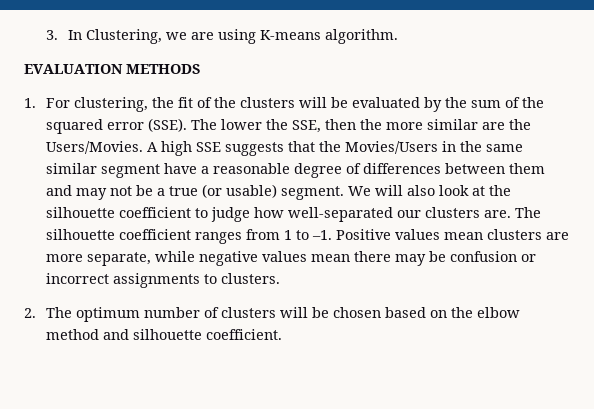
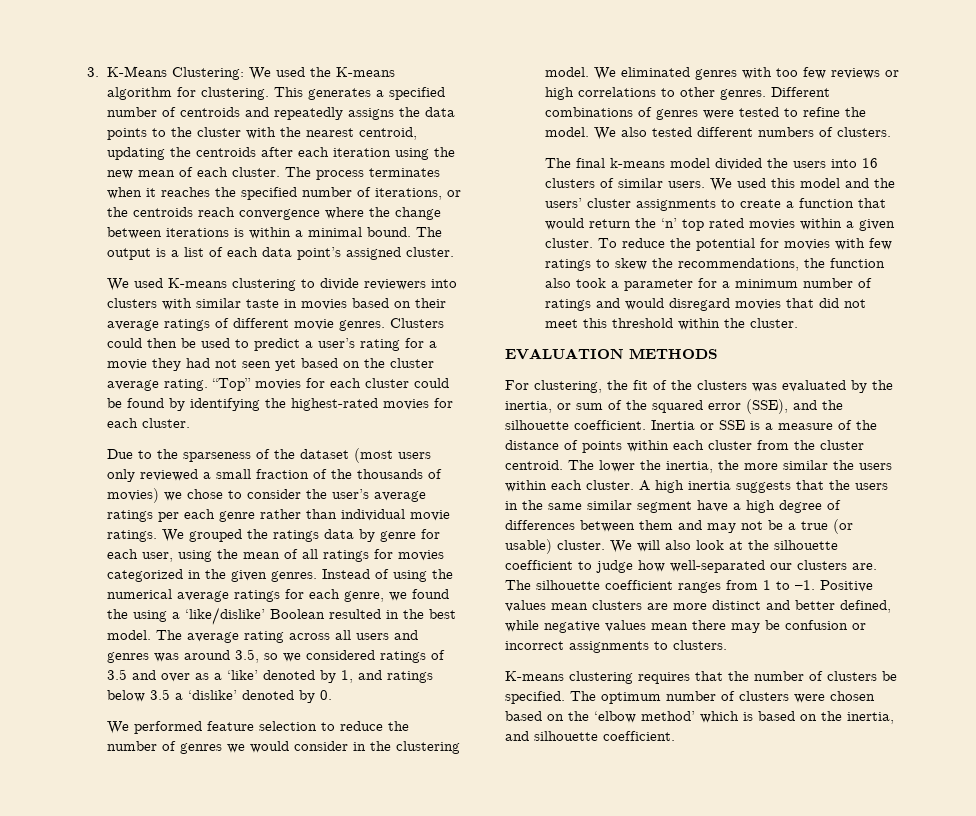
- 3. In Clustering, we are using K-means algorithm.
+ 3. K-Means Clustering: We used the K-means algorithm for clustering. This generates a specified number of centroids and repeatedly assigns the data points to the cluster with the nearest centroid, updating the centroids after each iteration using the new mean of each cluster. The process terminates when it reaches the specified number of iterations, or the centroids reach convergence where the change between iterations is within a minimal bound. The output is a list of each data point’s assigned cluster.
+ We used K-means clustering to divide reviewers into clusters with similar taste in movies based on their average ratings of different movie genres. Clusters could then be used to predict a user’s rating for a movie they had not seen yet based on the cluster average rating. “Top” movies for each cluster could be found by identifying the highest-rated movies for each cluster.
+ Due to the sparseness of the dataset (most users only reviewed a small fraction of the thousands of movies) we chose to consider the user’s average ratings per each genre rather than individual movie ratings. We grouped the ratings data by genre for each user, using the mean of all ratings for movies categorized in the given genres. Instead of using the numerical average ratings for each genre, we found the using a ‘like/dislike’ Boolean resulted in the best model. The average rating across all users and genres was around 3.5, so we considered ratings of 3.5 and over as a ‘like’ denoted by 1, and ratings below 3.5 a ‘dislike’ denoted by 0.
+ We performed feature selection to reduce the number of genres we would consider in the clustering model. We eliminated genres with too few reviews or high correlations to other genres. Different combinations of genres were tested to refine the model. We also tested different numbers of clusters.
+ The final k-means model divided the users into 16 clusters of similar users. We used this model and the users’ cluster assignments to create a function that would return the ‘n’ top rated movies within a given cluster. To reduce the potential for movies with few ratings to skew the recommendations, the function also took a parameter for a minimum number of ratings and would disregard movies that did not meet this threshold within the cluster.
- 1. For clustering, the fit of the clusters will be evaluated by the sum of the squared error (SSE).
+ For clustering, the fit of the clusters was evaluated by the inertia, or sum of the squared error (SSE), and the silhouette coefficient. Inertia or SSE is a measure of the distance of points within each cluster from the cluster centroid.
- The lower the SSE, then the more similar are the Users/Movies.
+ The lower the inertia, the more similar the users within each cluster.
- A high SSE suggests that the Movies/Users in the same similar segment have a reasonable degree of differences between them and may not be a true (or usable) segment.
+ A high inertia suggests that the users in the same similar segment have a high degree of differences between them and may not be a true (or usable) cluster.
- Positive values mean clusters are more separate, while negative values mean there may be confusion or incorrect assignments to clusters.
+ Positive values mean clusters are more distinct and better defined, while negative values mean there may be confusion or incorrect assignments to clusters.
- 2. The optimum number of clusters will be chosen based on the elbow method and silhouette coefficient.
+ K-means clustering requires that the number of clusters be specified. The optimum number of clusters were chosen based on the ‘elbow method’ which is based on the inertia, and silhouette coefficient.

